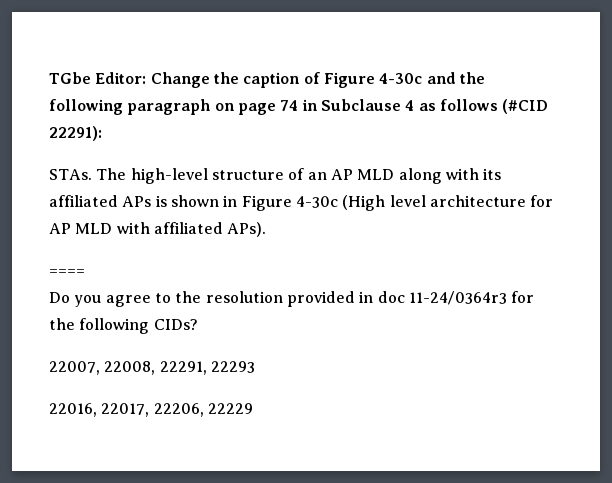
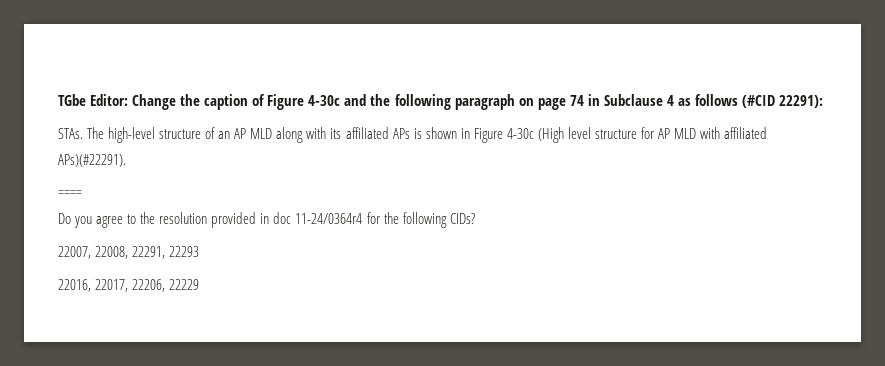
- The high-level structure of an AP MLD along with its affiliated APs is shown in Figure 4-30c (High level architecture for AP MLD with affiliated APs).
+ The high-level structure of an AP MLD along with its affiliated APs is shown in Figure 4-30c (High level structure for AP MLD with affiliated APs)(#22291).
- Do you agree to the resolution provided in doc 11-24/0364r3 for the following CIDs?
+ Do you agree to the resolution provided in doc 11-24/0364r4 for the following CIDs?

